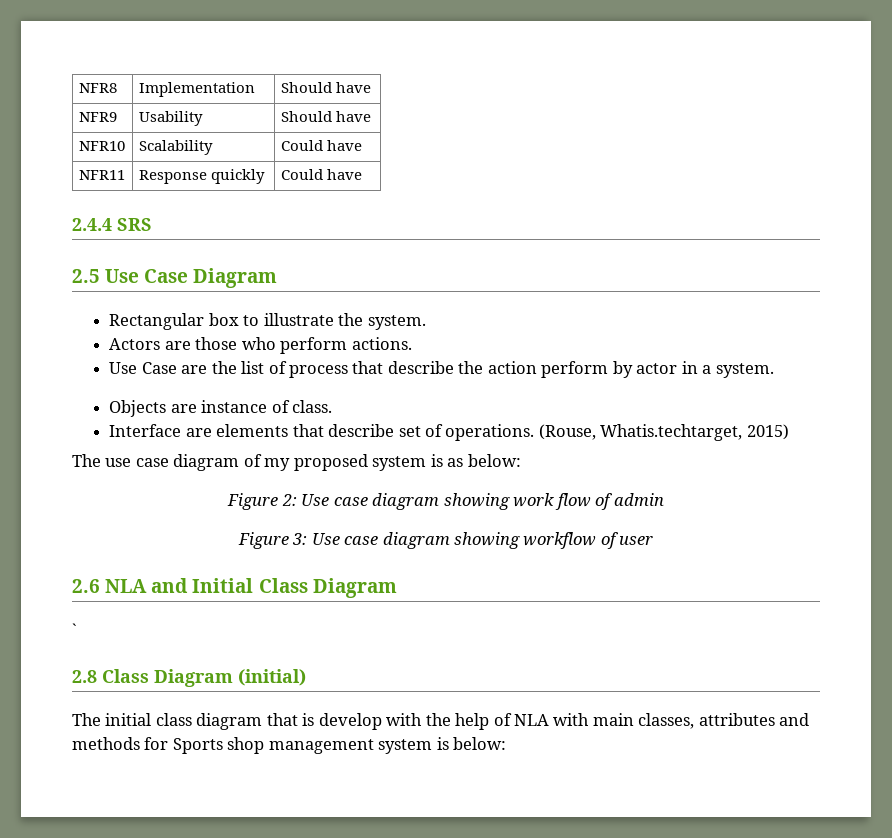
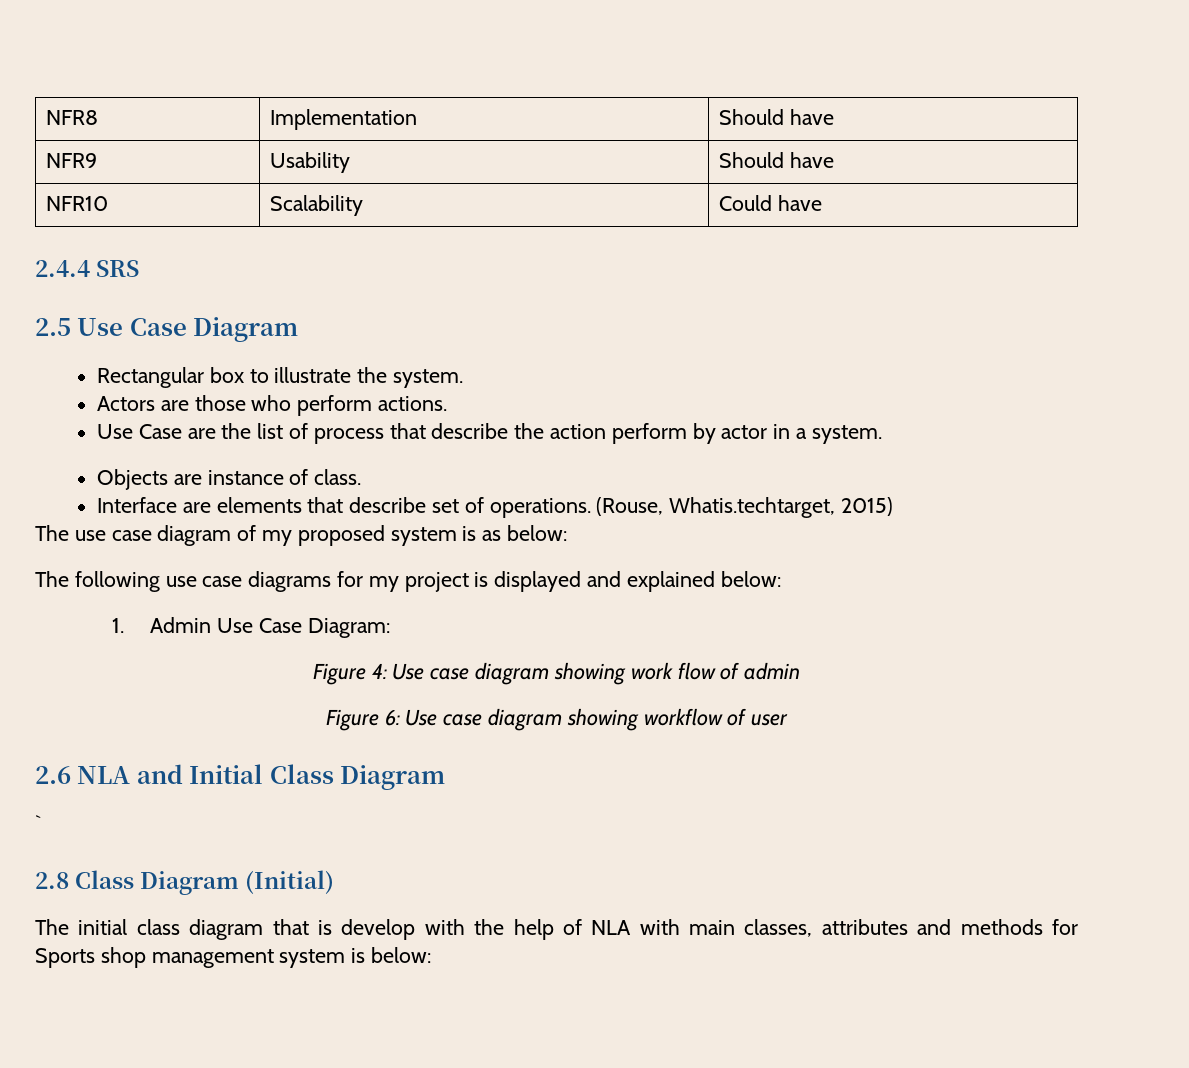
- NFR11 | Response quickly | Could have
- Figure 2: Use case diagram showing work flow of admin
+ The following use case diagrams for my project is displayed and explained below:
+ 1. Admin Use Case Diagram:
+ Figure 4: Use case diagram showing work flow of admin
- Figure 3: Use case diagram showing workflow of user
+ Figure 6: Use case diagram showing workflow of user
- 2.8 Class Diagram (initial)
+ 2.8 Class Diagram (Initial)

